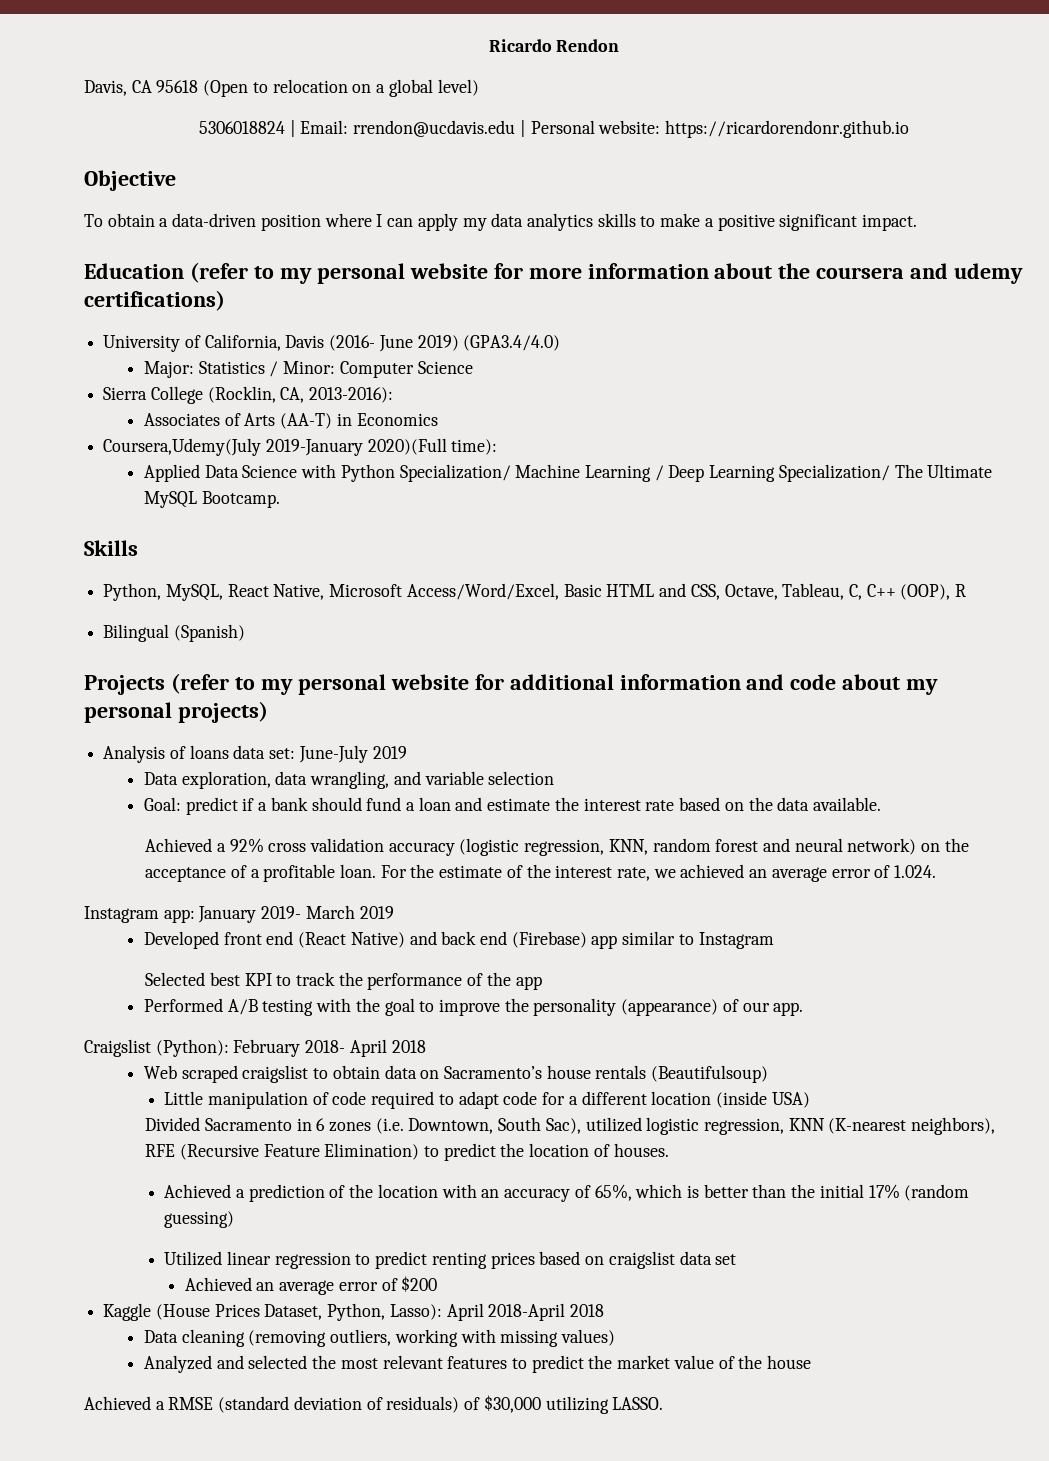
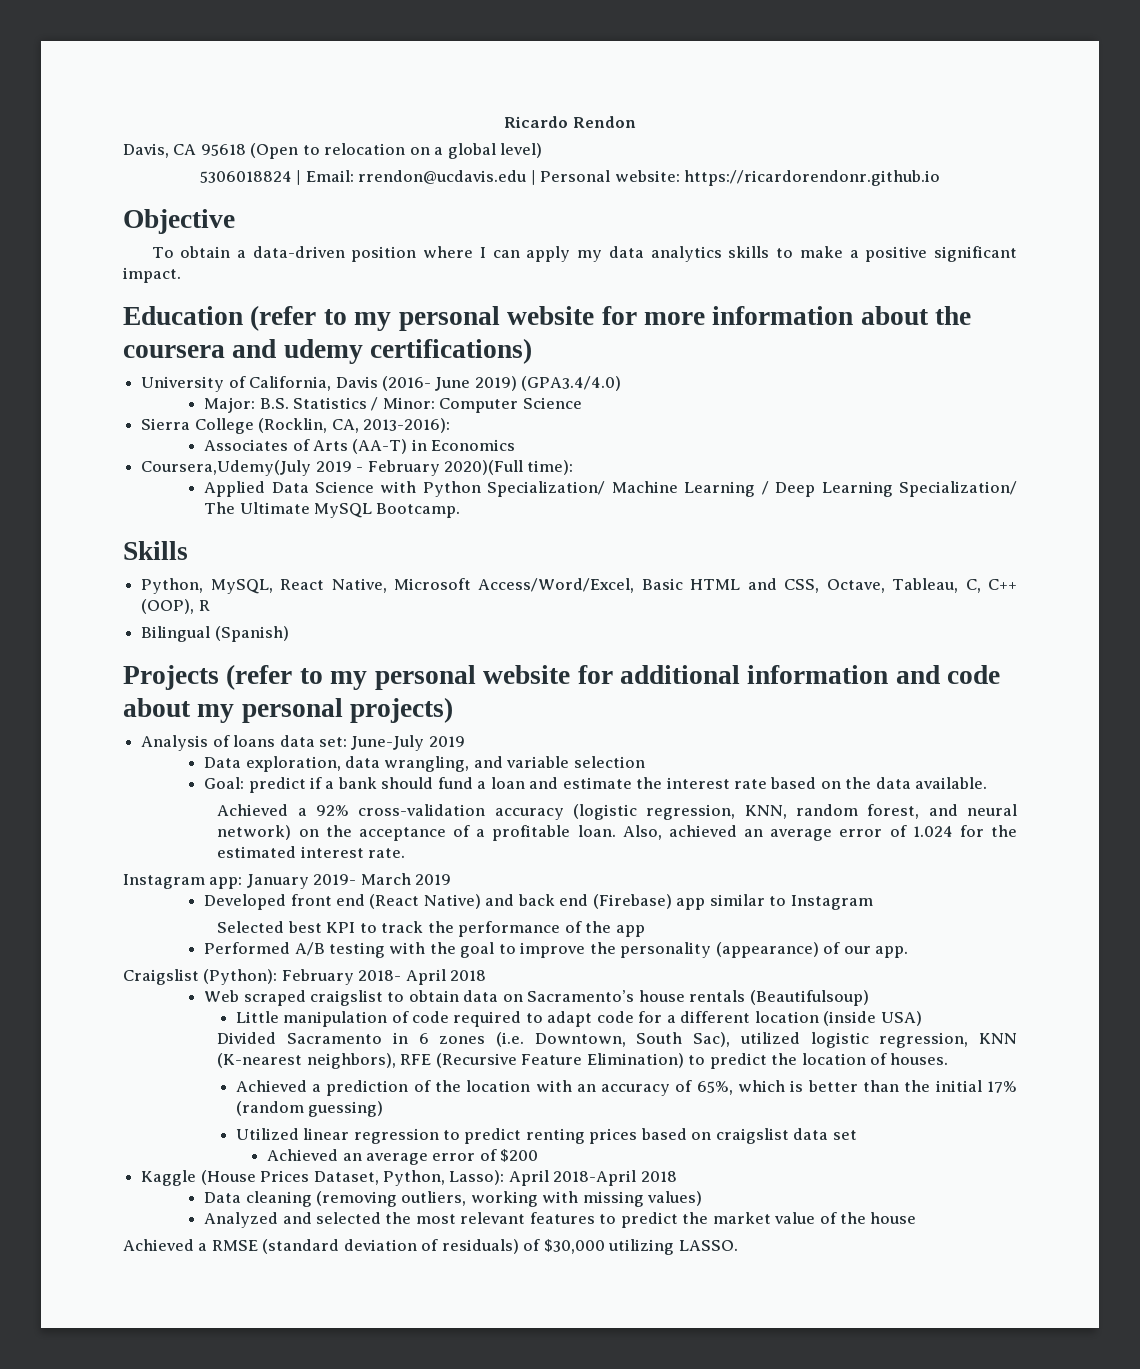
- Major: Statistics / Minor: Computer Science
+ Major: B.S. Statistics / Minor: Computer Science
- Coursera,Udemy(July 2019-January 2020)(Full time):
+ Coursera,Udemy(July 2019 - February 2020)(Full time):
- Achieved a 92% cross validation accuracy (logistic regression, KNN, random forest and neural network) on the acceptance of a profitable loan.
+ Achieved a 92% cross-validation accuracy (logistic regression, KNN, random forest, and neural network) on the acceptance of a profitable loan.
- For the estimate of the interest rate, we achieved an average error of 1.024.
+ Also, achieved an average error of 1.024 for the estimated interest rate.

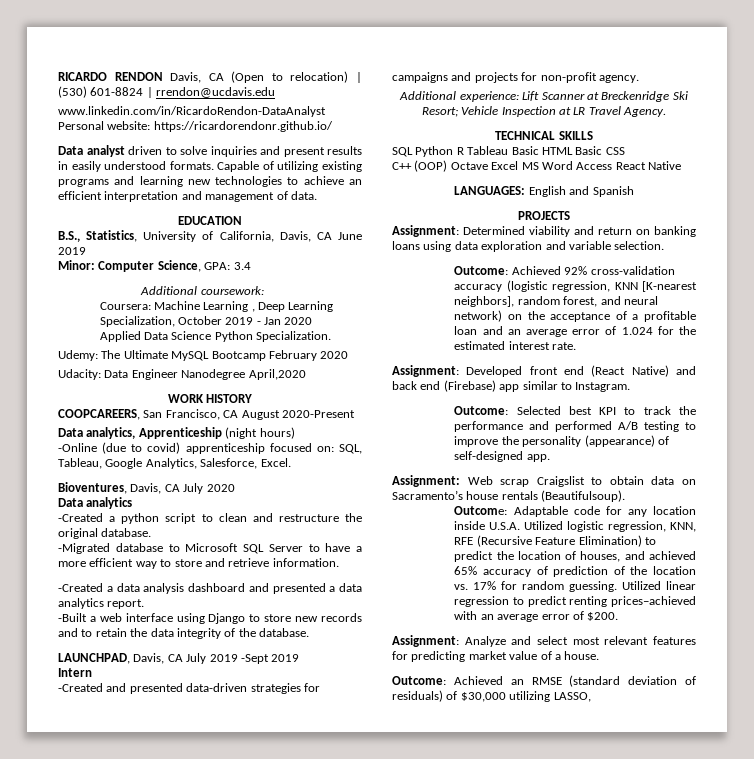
- Ricardo Rendon
- Davis, CA 95618 (Open to relocation on a global level)
- 5306018824 | Email: rrendon@ucdavis.edu | Personal website: https://ricardorendonr.github.io
- Objective
- To obtain a data-driven position where I can apply my data analytics skills to make a positive significant impact.
- Education (refer to my personal website for more information about the coursera and udemy certifications)
- University of California, Davis (2016- June 2019) (GPA3.4/4.0)
- Major: B.S. Statistics / Minor: Computer Science
- Sierra College (Rocklin, CA, 2013-2016):
- Associates of Arts (AA-T) in Economics
- Coursera,Udemy(July 2019 - February 2020)(Full time):
- Applied Data Science with Python Specialization/ Machine Learning / Deep Learning Specialization/ The Ultimate MySQL Bootcamp.
- Skills
- Python, MySQL, React Native, Microsoft Access/Word/Excel, Basic HTML and CSS, Octave, Tableau, C, C++ (OOP), R
- Bilingual (Spanish)
- Projects (refer to my personal website for additional information and code about my personal projects)
- Analysis of loans data set: June-July 2019
- Data exploration, data wrangling, and variable selection
- Goal: predict if a bank should fund a loan and estimate the interest rate based on the data available.
- Achieved a 92% cross-validation accuracy (logistic regression, KNN, random forest, and neural network) on the acceptance of a profitable loan. Also, achieved an average error of 1.024 for the estimated interest rate.
+ RICARDO RENDON Davis, CA (Open to relocation) | (530) 601-8824 | rrendon@ucdavis.edu
+ www.linkedin.com/in/RicardoRendon-DataAnalyst Personal website: https://ricardorendonr.github.io/
+ Data analyst driven to solve inquiries and present results in easily understood formats. Capable of utilizing existing programs and learning new technologies to achieve an efficient interpretation and management of data.
+ EDUCATION
+ B.S., Statistics, University of California, Davis, CA June 2019
+ Minor: Computer Science, GPA: 3.4
+ Additional coursework:
+ Coursera: Machine Learning , Deep Learning Specialization, October 2019 - Jan 2020
+ Applied Data Science Python Specialization.
+ Udemy: The Ultimate MySQL Bootcamp February 2020
+ Udacity: Data Engineer Nanodegree April,2020
+ WORK HISTORY
+ COOPCAREERS, San Francisco, CA August 2020-Present
+ Data analytics, Apprenticeship (night hours)
+ -Online (due to covid) apprenticeship focused on: SQL, Tableau, Google Analytics, Salesforce, Excel.
+ Bioventures, Davis, CA July 2020
+ Data analytics
+ -Created a python script to clean and restructure the original database.
+ -Migrated database to Microsoft SQL Server to have a more efficient way to store and retrieve information.
+ -Created a data analysis dashboard and presented a data analytics report.
+ -Built a web interface using Django to store new records and to retain the data integrity of the database.
+ LAUNCHPAD, Davis, CA July 2019 -Sept 2019
+ Intern
+ -Created and presented data-driven strategies for campaigns and projects for non-profit agency.
+ Additional experience: Lift Scanner at Breckenridge Ski Resort; Vehicle Inspection at LR Travel Agency.
+ TECHNICAL SKILLS
+ SQL Python R Tableau Basic HTML Basic CSS
+ C++ (OOP) Octave Excel MS Word Access React Native
+ LANGUAGES: English and Spanish
+ PROJECTS
+ Assignment: Determined viability and return on banking loans using data exploration and variable selection.
+ Outcome: Achieved 92% cross-validation accuracy (logistic regression, KNN [K-nearest neighbors], random forest, and neural network) on the acceptance of a profitable loan and an average error of 1.024 for the estimated interest rate.
- Instagram app: January 2019- March 2019
- Developed front end (React Native) and back end (Firebase) app similar to Instagram
- Selected best KPI to track the performance of the app
- Performed A/B testing with the goal to improve the personality (appearance) of our app.
+ Assignment: Developed front end (React Native) and back end (Firebase) app similar to Instagram.
+ Outcome: Selected best KPI to track the performance and performed A/B testing to improve the personality (appearance) of self-designed app.
- Craigslist (Python): February 2018- April 2018
- Web scraped craigslist to obtain data on Sacramento’s house rentals (Beautifulsoup)
- Little manipulation of code required to adapt code for a different location (inside USA)
- Divided Sacramento in 6 zones (i.e. Downtown, South Sac), utilized logistic regression, KNN (K-nearest neighbors), RFE (Recursive Feature Elimination) to predict the location of houses.
- Achieved a prediction of the location with an accuracy of 65%, which is better than the initial 17% (random guessing)
- Utilized linear regression to predict renting prices based on craigslist data set
- Achieved an average error of $200
- Kaggle (House Prices Dataset, Python, Lasso): April 2018-April 2018
- Data cleaning (removing outliers, working with missing values)
- Analyzed and selected the most relevant features to predict the market value of the house
- Achieved a RMSE (standard deviation of residuals) of $30,000 utilizing LASSO.
+ Assignment: Web scrap Craigslist to obtain data on Sacramento’s house rentals (Beautifulsoup).
+ Outcome: Adaptable code for any location inside U.S.A. Utilized logistic regression, KNN, RFE (Recursive Feature Elimination) to predict the location of houses, and achieved 65% accuracy of prediction of the location vs. 17% for random guessing. Utilized linear regression to predict renting prices–achieved with an average error of $200.
+ Assignment: Analyze and select most relevant features for predicting market value of a house.
+ Outcome: Achieved an RMSE (standard deviation of residuals) of $30,000 utilizing LASSO,

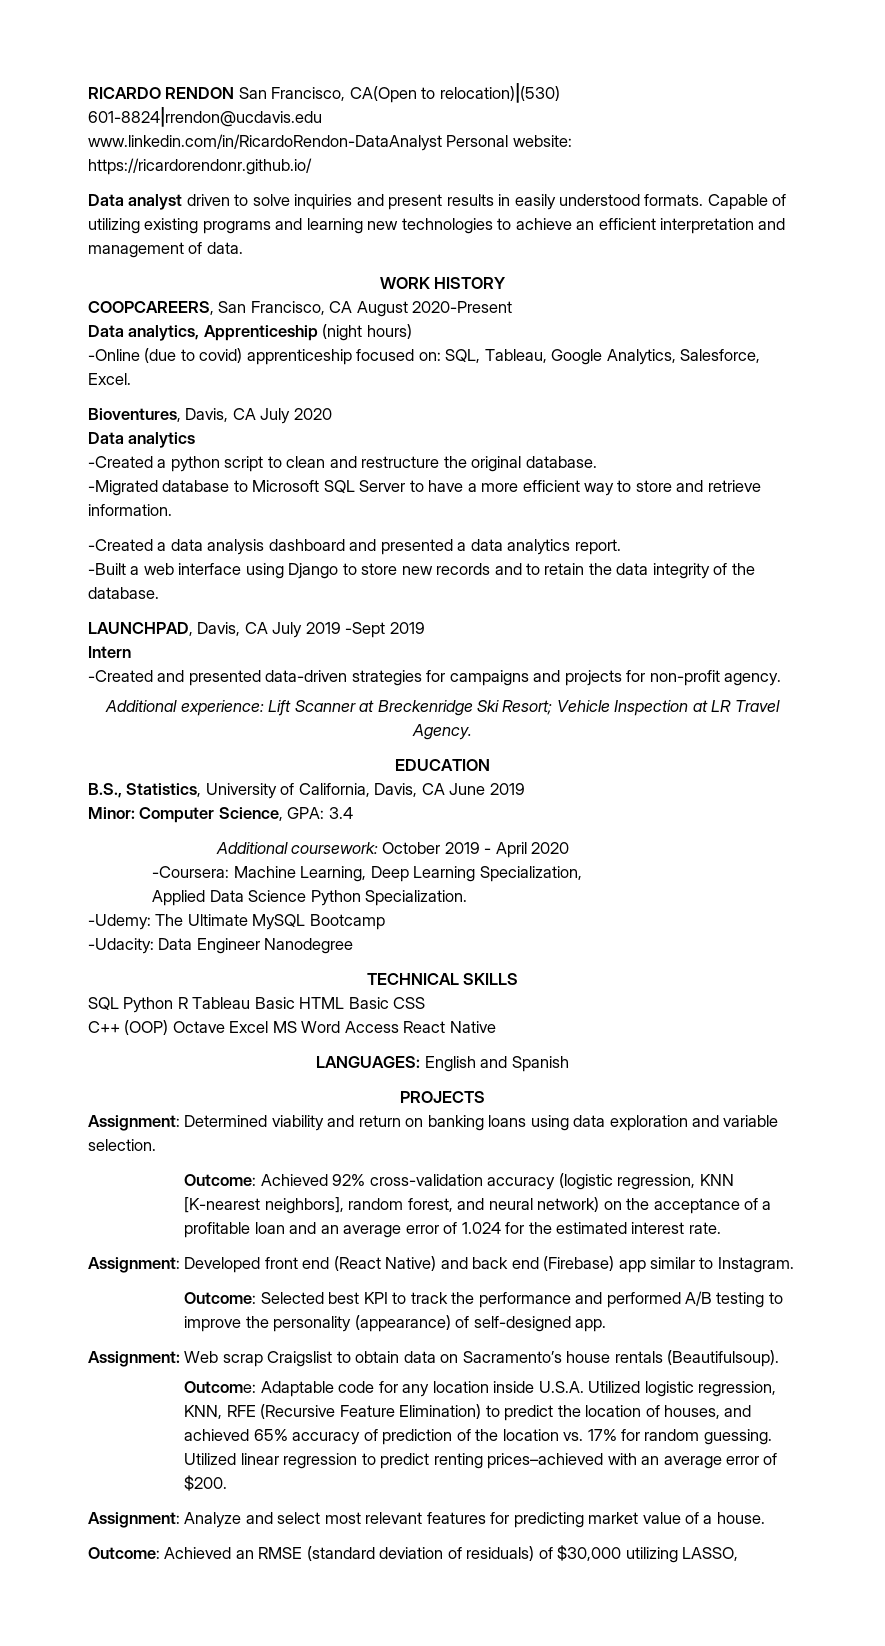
- RICARDO RENDON Davis, CA (Open to relocation) | (530) 601-8824 | rrendon@ucdavis.edu
+ RICARDO RENDON San Francisco, CA(Open to relocation)|(530) 601-8824|rrendon@ucdavis.edu
- EDUCATION
- B.S., Statistics, University of California, Davis, CA June 2019
- Minor: Computer Science, GPA: 3.4
- Additional coursework:
- Coursera: Machine Learning , Deep Learning Specialization, October 2019 - Jan 2020
- Applied Data Science Python Specialization.
- Udemy: The Ultimate MySQL Bootcamp February 2020
- Udacity: Data Engineer Nanodegree April,2020
+ EDUCATION
+ B.S., Statistics, University of California, Davis, CA June 2019
+ Minor: Computer Science, GPA: 3.4
+ Additional coursework: October 2019 - April 2020
+ -Coursera: Machine Learning, Deep Learning Specialization,
+ Applied Data Science Python Specialization.
+ -Udemy: The Ultimate MySQL Bootcamp
+ -Udacity: Data Engineer Nanodegree

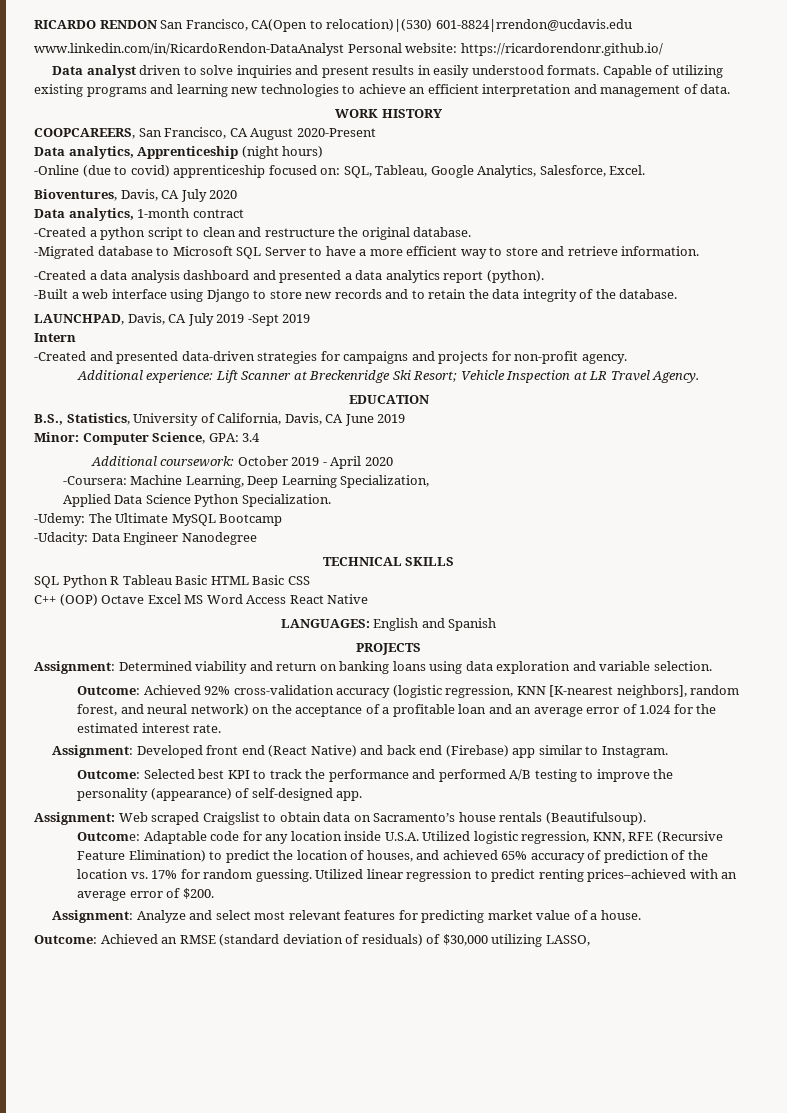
- Data analytics
+ Data analytics, 1-month contract
- -Created a data analysis dashboard and presented a data analytics report.
+ -Created a data analysis dashboard and presented a data analytics report (python).
- Assignment: Web scrap Craigslist to obtain data on Sacramento’s house rentals (Beautifulsoup).
+ Assignment: Web scraped Craigslist to obtain data on Sacramento’s house rentals (Beautifulsoup).

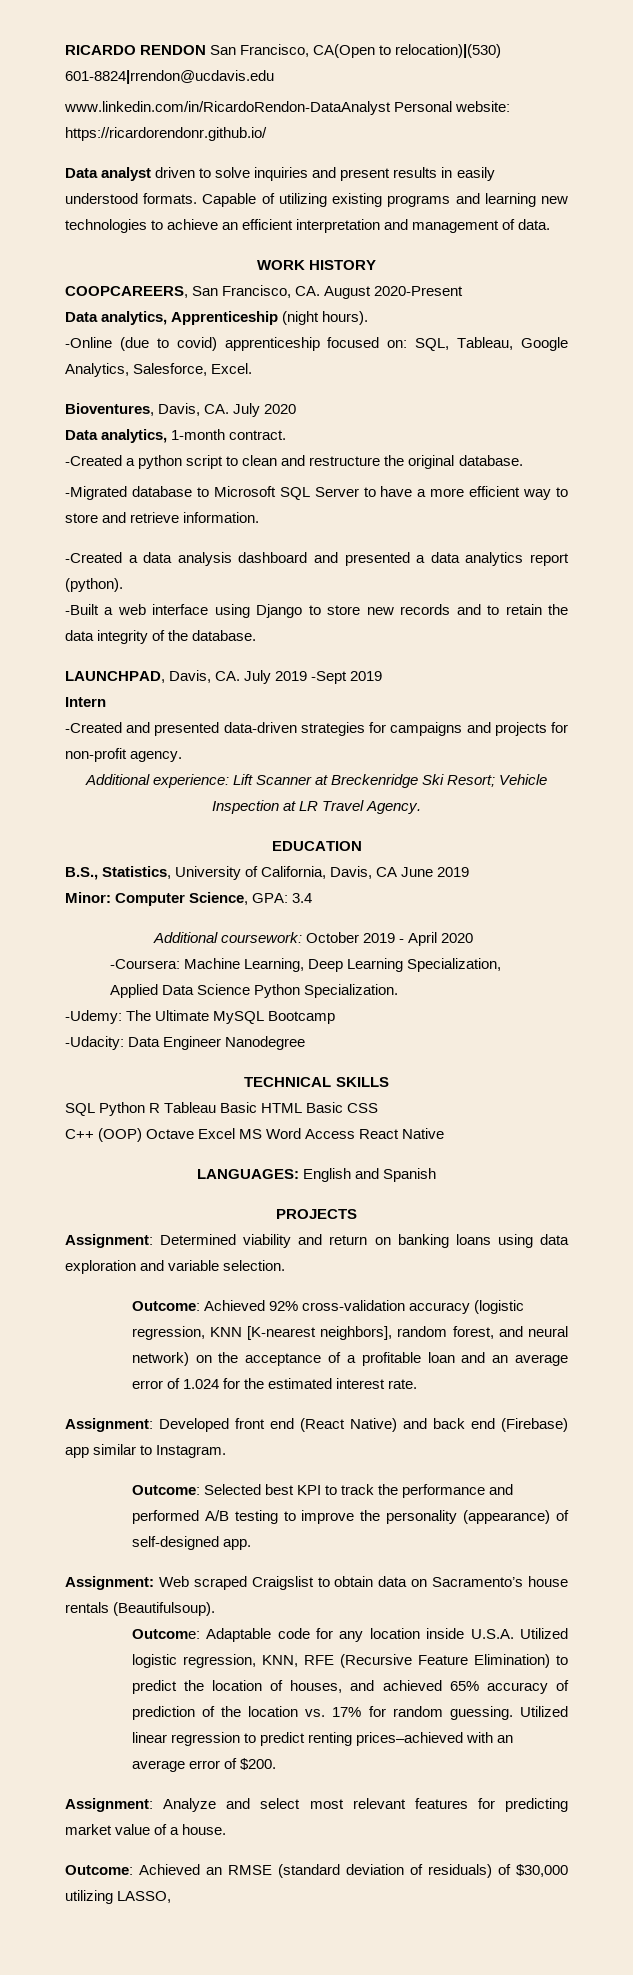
- COOPCAREERS, San Francisco, CA August 2020-Present
+ COOPCAREERS, San Francisco, CA. August 2020-Present
- Data analytics, Apprenticeship (night hours)
+ Data analytics, Apprenticeship (night hours).
- Bioventures, Davis, CA July 2020
+ Bioventures, Davis, CA. July 2020
- Data analytics, 1-month contract
+ Data analytics, 1-month contract.
- LAUNCHPAD, Davis, CA July 2019 -Sept 2019
+ LAUNCHPAD, Davis, CA. July 2019 -Sept 2019

